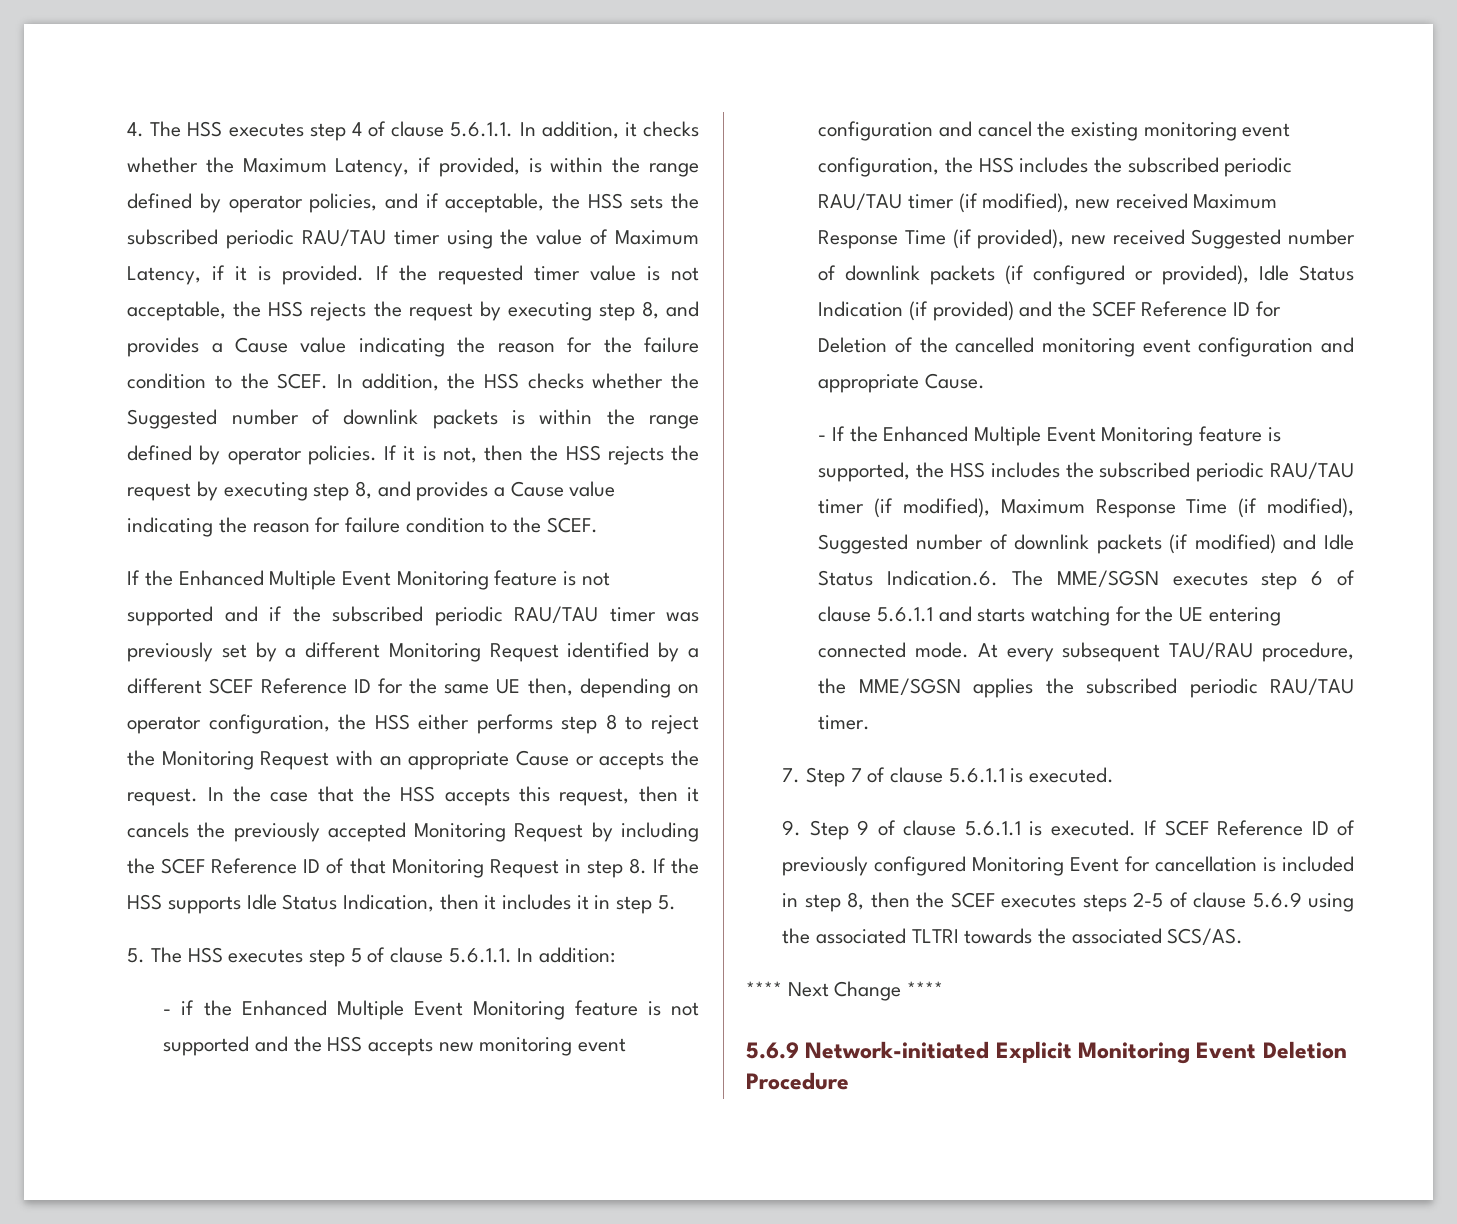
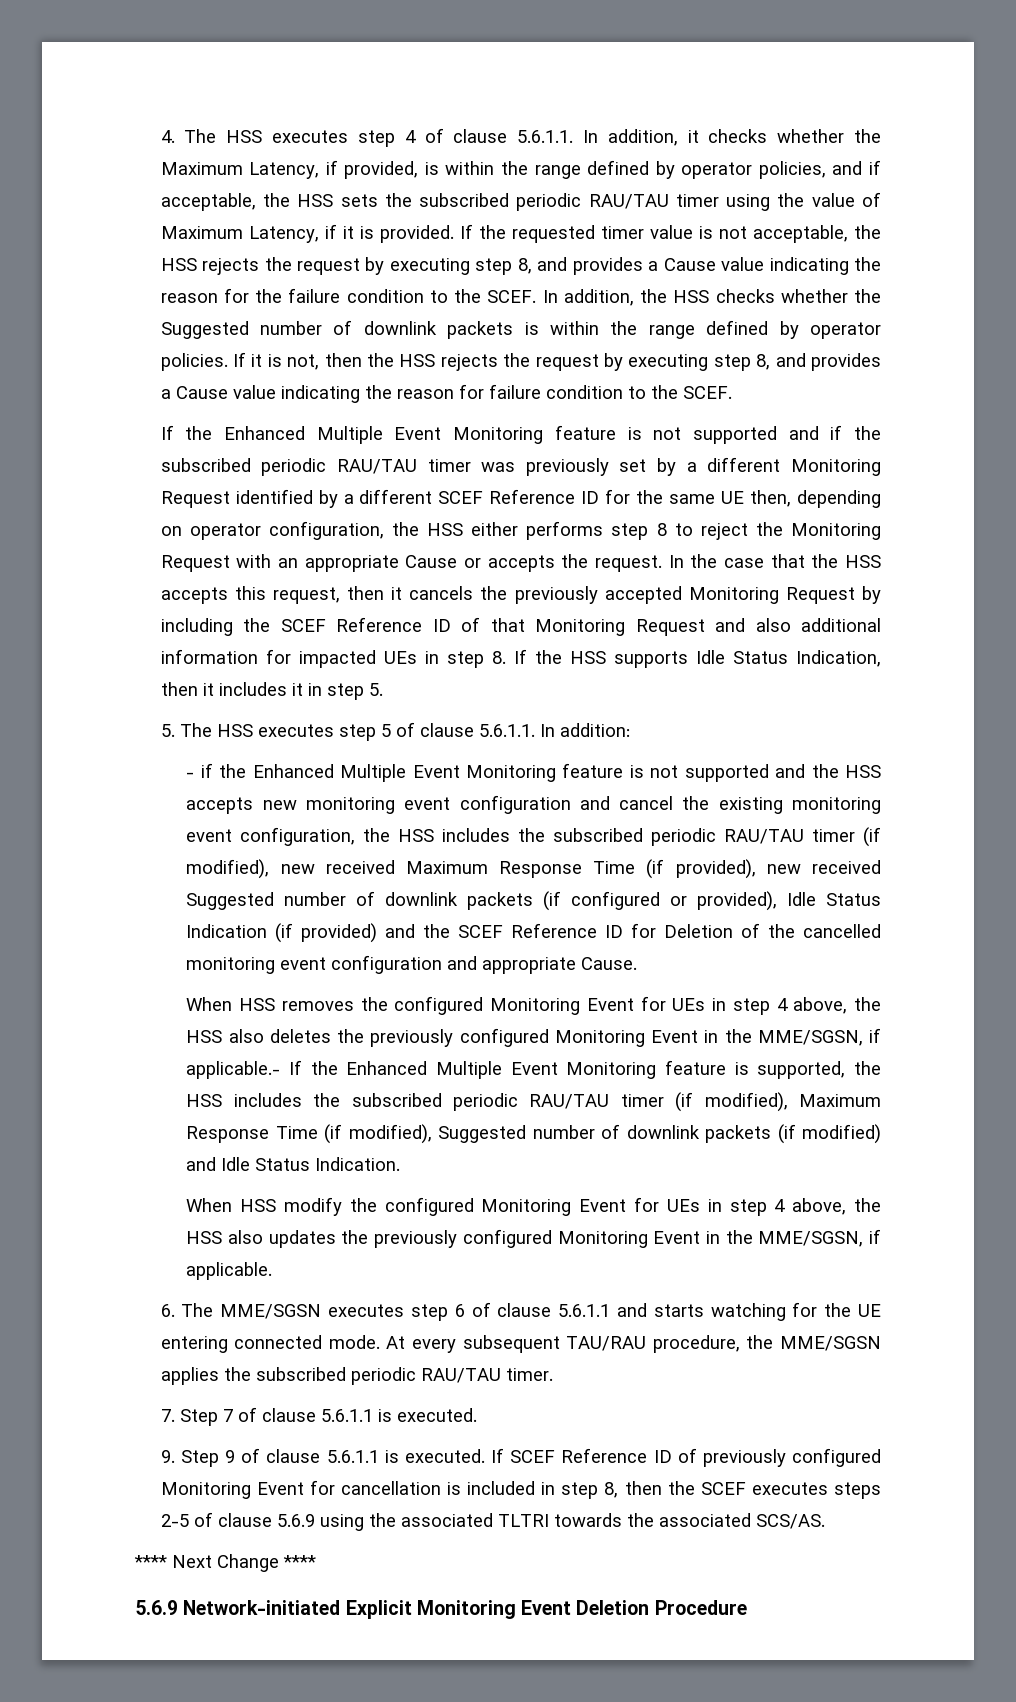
- In the case that the HSS accepts this request, then it cancels the previously accepted Monitoring Request by including the SCEF Reference ID of that Monitoring Request in step 8. If the HSS supports Idle Status Indication, then it includes it in step 5.
+ In the case that the HSS accepts this request, then it cancels the previously accepted Monitoring Request by including the SCEF Reference ID of that Monitoring Request and also additional information for impacted UEs in step 8. If the HSS supports Idle Status Indication, then it includes it in step 5.
- - If the Enhanced Multiple Event Monitoring feature is supported, the HSS includes the subscribed periodic RAU/TAU timer (if modified), Maximum Response Time (if modified), Suggested number of downlink packets (if modified) and Idle Status Indication.6. The MME/SGSN executes step 6 of clause 5.6.1.1 and starts watching for the UE entering connected mode.
+ When HSS removes the configured Monitoring Event for UEs in step 4 above, the HSS also deletes the previously configured Monitoring Event in the MME/SGSN, if applicable.- If the Enhanced Multiple Event Monitoring feature is supported, the HSS includes the subscribed periodic RAU/TAU timer (if modified), Maximum Response Time (if modified), Suggested number of downlink packets (if modified) and Idle Status Indication.
+ When HSS modify the configured Monitoring Event for UEs in step 4 above, the HSS also updates the previously configured Monitoring Event in the MME/SGSN, if applicable.
+ 6. The MME/SGSN executes step 6 of clause 5.6.1.1 and starts watching for the UE entering connected mode.

